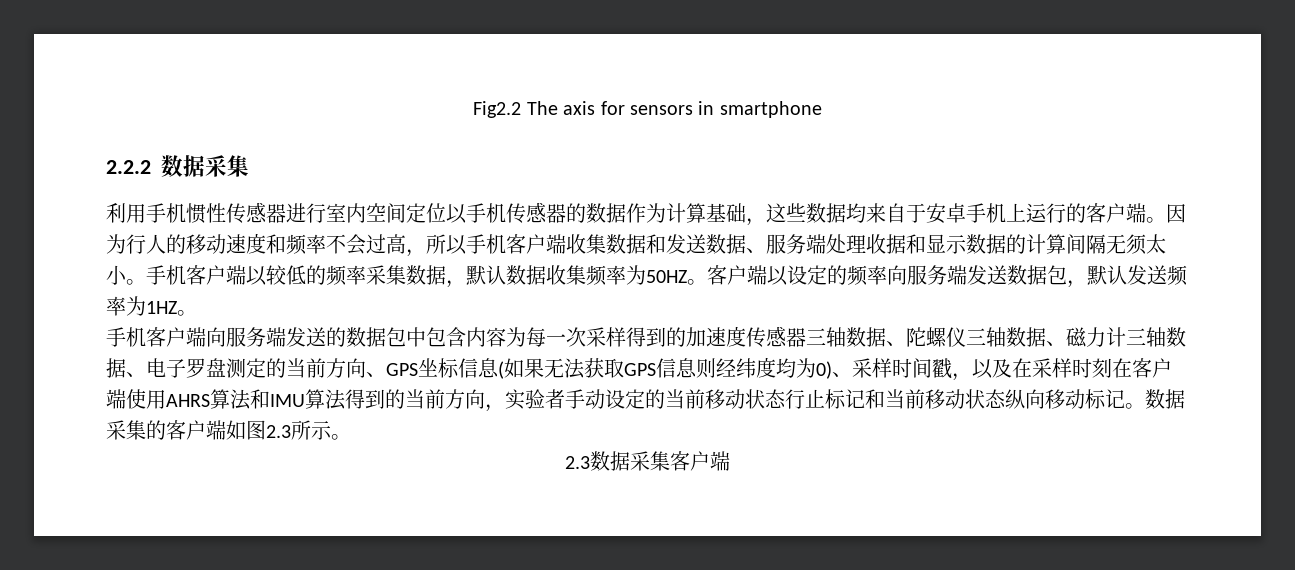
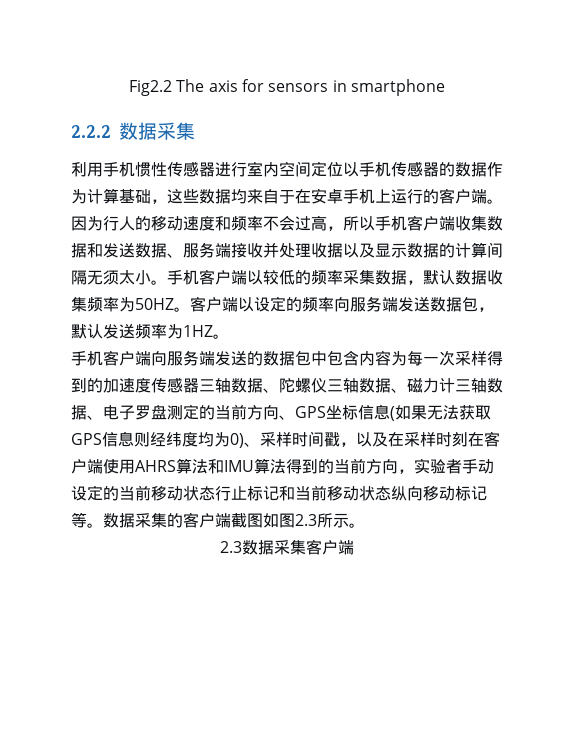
- 利用手机惯性传感器进行室内空间定位以手机传感器的数据作为计算基础，这些数据均来自于安卓手机上运行的客户端。
+ 利用手机惯性传感器进行室内空间定位以手机传感器的数据作为计算基础，这些数据均来自于在安卓手机上运行的客户端。
- 因为行人的移动速度和频率不会过高，所以手机客户端收集数据和发送数据、服务端处理收据和显示数据的计算间隔无须太小。
+ 因为行人的移动速度和频率不会过高，所以手机客户端收集数据和发送数据、服务端接收并处理收据以及显示数据的计算间隔无须太小。
- 手机客户端向服务端发送的数据包中包含内容为每一次采样得到的加速度传感器三轴数据、陀螺仪三轴数据、磁力计三轴数据、电子罗盘测定的当前方向、GPS坐标信息(如果无法获取GPS信息则经纬度均为0)、采样时间戳，以及在采样时刻在客户端使用AHRS算法和IMU算法得到的当前方向，实验者手动设定的当前移动状态行止标记和当前移动状态纵向移动标记。
+ 手机客户端向服务端发送的数据包中包含内容为每一次采样得到的加速度传感器三轴数据、陀螺仪三轴数据、磁力计三轴数据、电子罗盘测定的当前方向、GPS坐标信息(如果无法获取GPS信息则经纬度均为0)、采样时间戳，以及在采样时刻在客户端使用AHRS算法和IMU算法得到的当前方向，实验者手动设定的当前移动状态行止标记和当前移动状态纵向移动标记等。
- 数据采集的客户端如图2.3所示。
+ 数据采集的客户端截图如图2.3所示。

